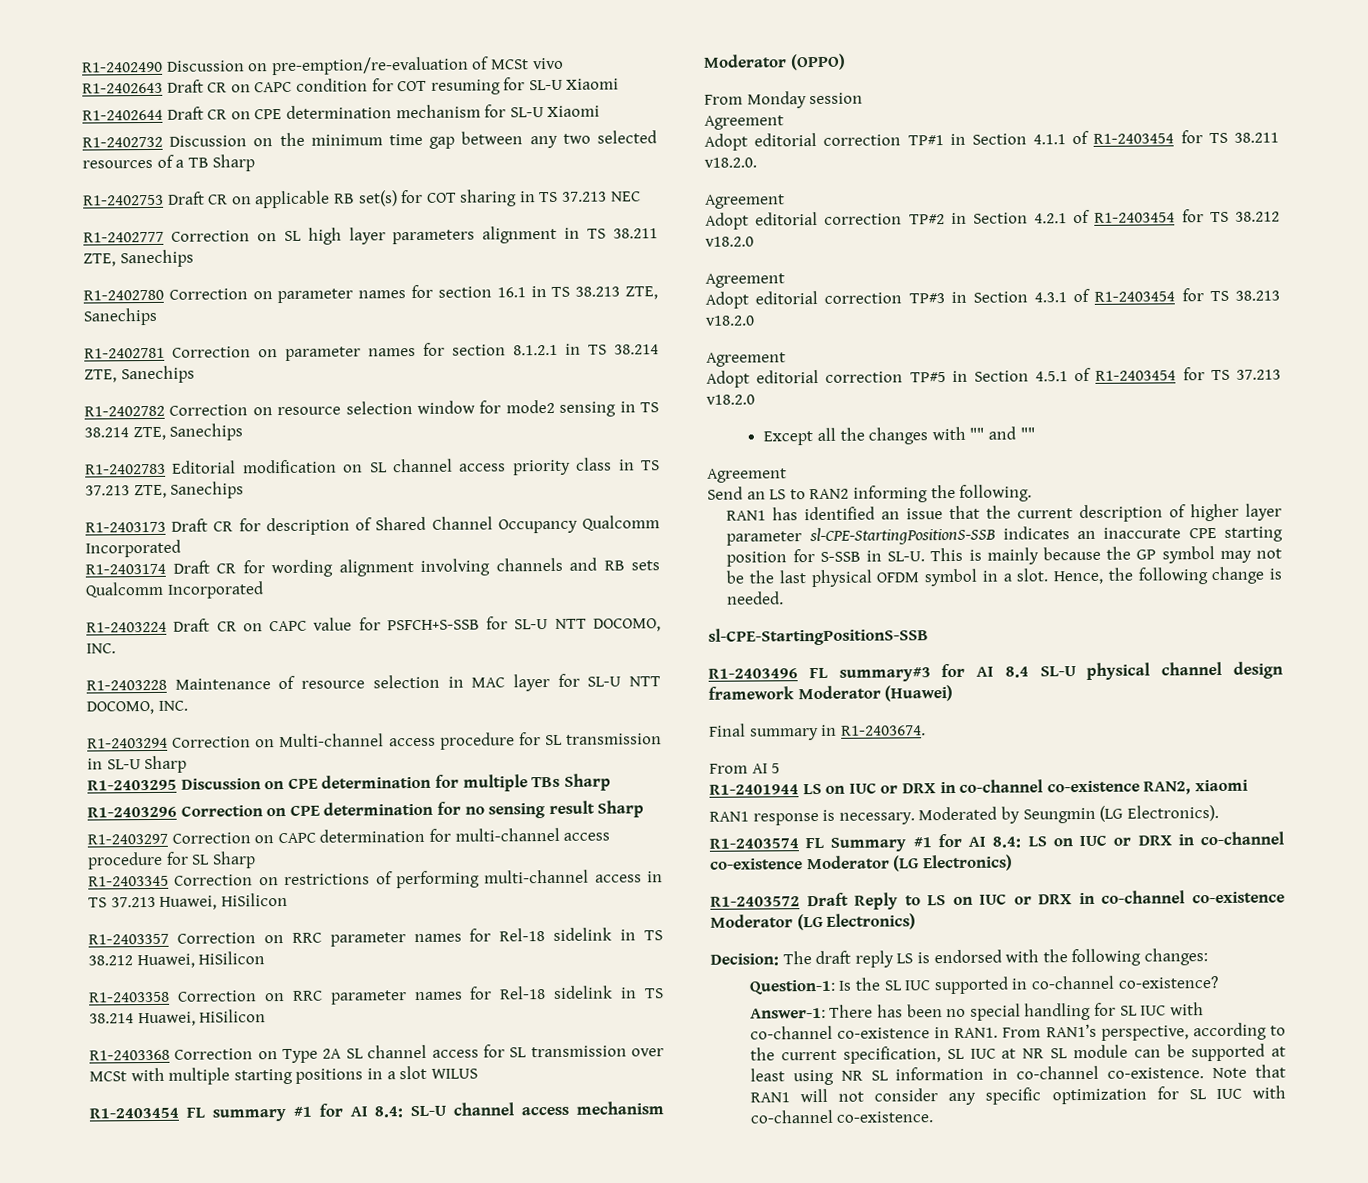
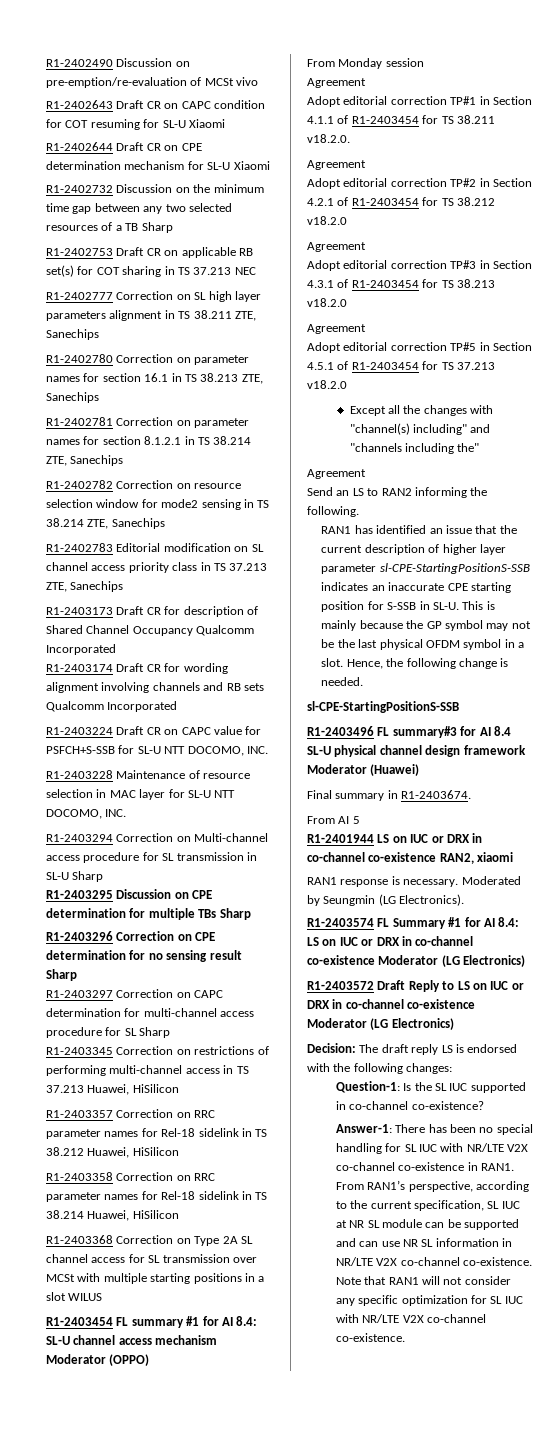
- Except all the changes with "" and ""
+ Except all the changes with "channel(s) including" and "channels including the"
- Answer-1: There has been no special handling for SL IUC with co-channel co-existence in RAN1.
+ Answer-1: There has been no special handling for SL IUC with NR/LTE V2X co-channel co-existence in RAN1.
- From RAN1’s perspective, according to the current specification, SL IUC at NR SL module can be supported at least using NR SL information in co-channel co-existence.
+ From RAN1’s perspective, according to the current specification, SL IUC at NR SL module can be supported and can use NR SL information in NR/LTE V2X co-channel co-existence.
- Note that RAN1 will not consider any specific optimization for SL IUC with co-channel co-existence.
+ Note that RAN1 will not consider any specific optimization for SL IUC with NR/LTE V2X co-channel co-existence.

